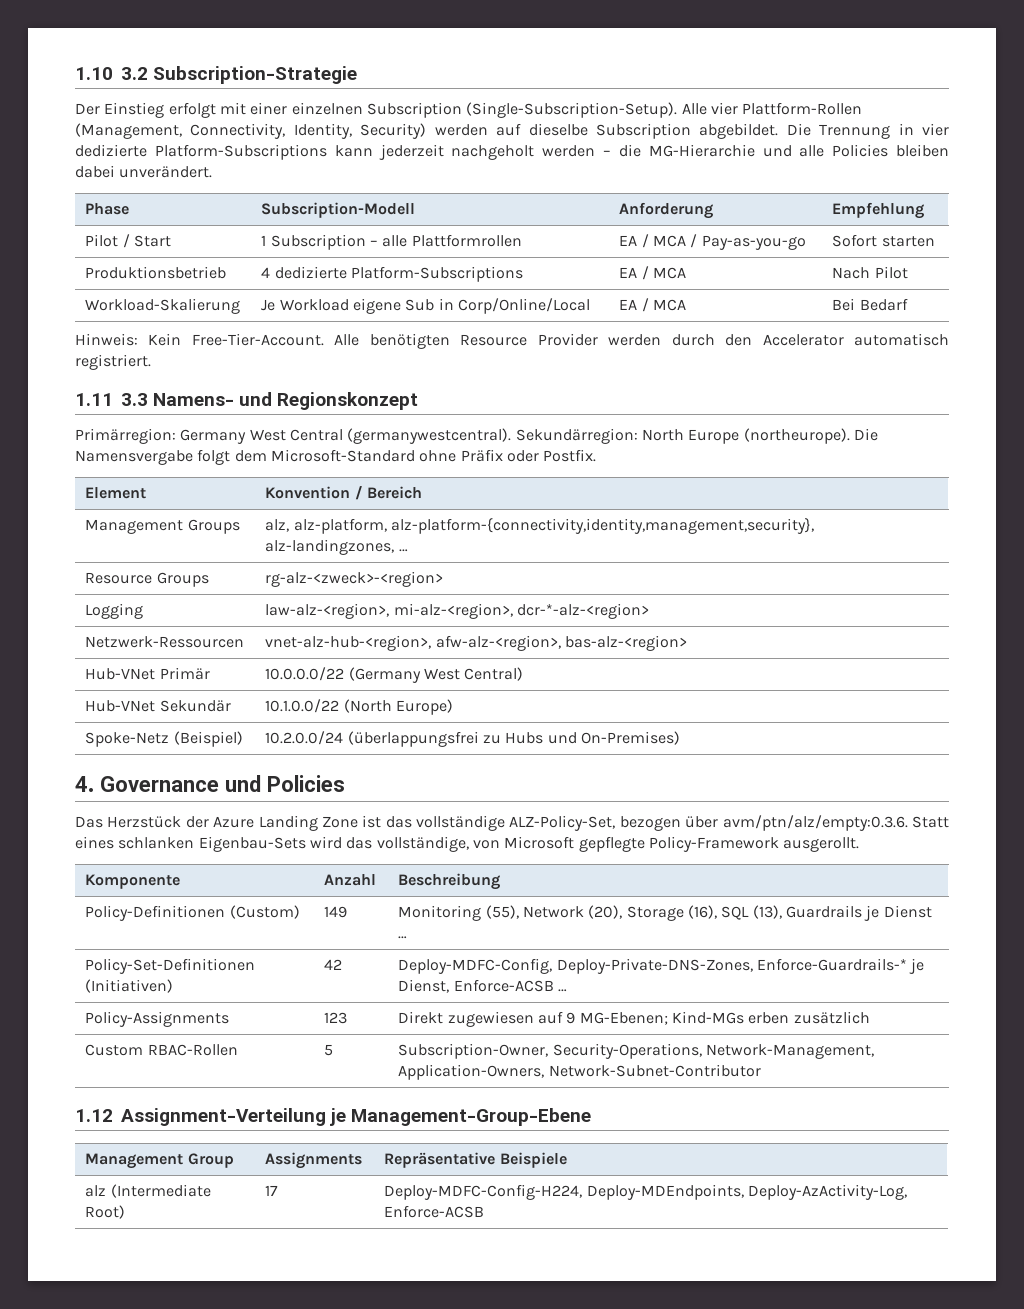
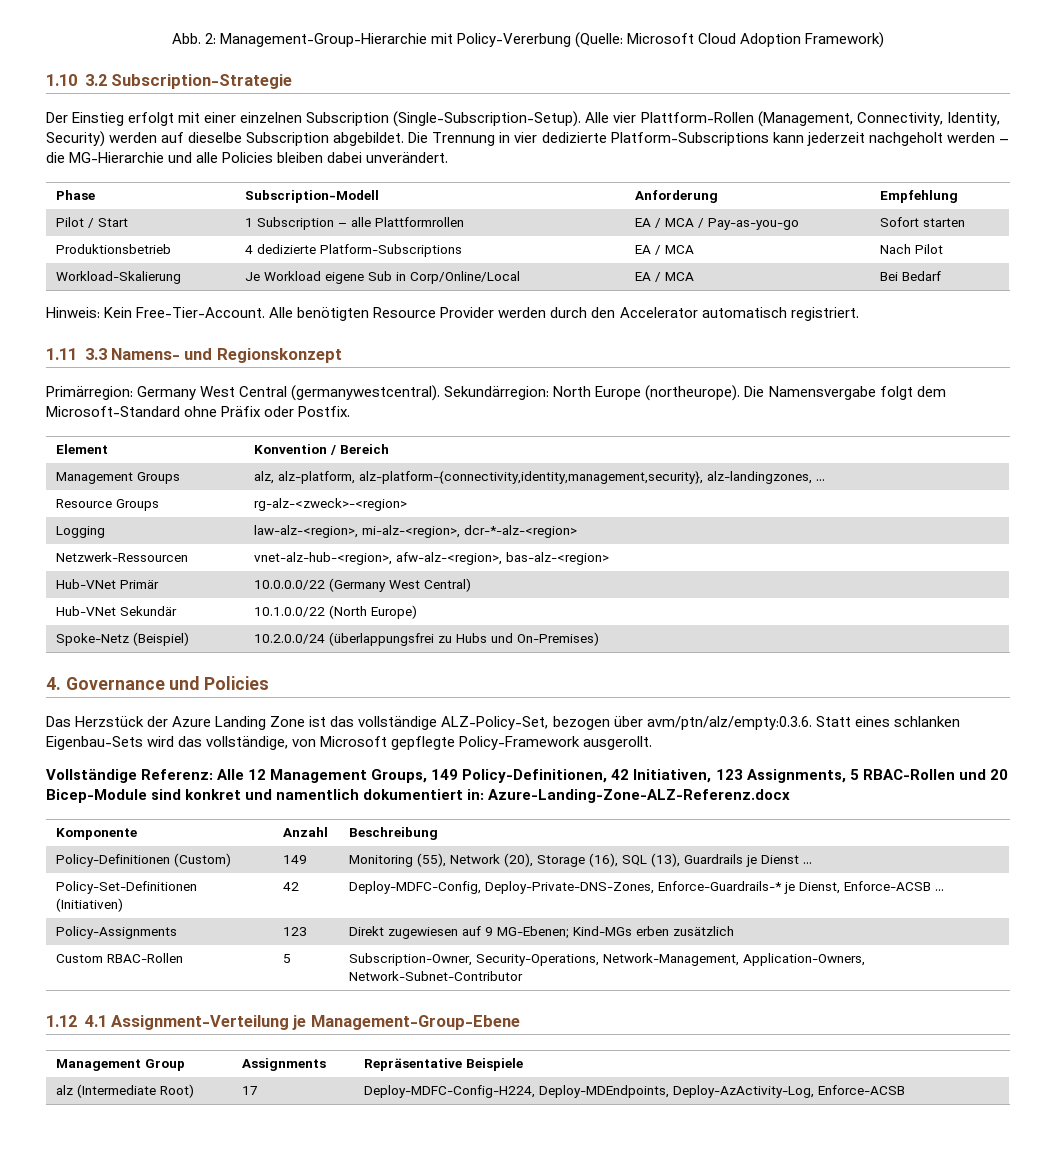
+ Abb. 2: Management-Group-Hierarchie mit Policy-Vererbung (Quelle: Microsoft Cloud Adoption Framework)
+ Vollständige Referenz: Alle 12 Management Groups, 149 Policy-Definitionen, 42 Initiativen, 123 Assignments, 5 RBAC-Rollen und 20 Bicep-Module sind konkret und namentlich dokumentiert in: Azure-Landing-Zone-ALZ-Referenz.docx
- 1.12 Assignment-Verteilung je Management-Group-Ebene
+ 1.12 4.1 Assignment-Verteilung je Management-Group-Ebene

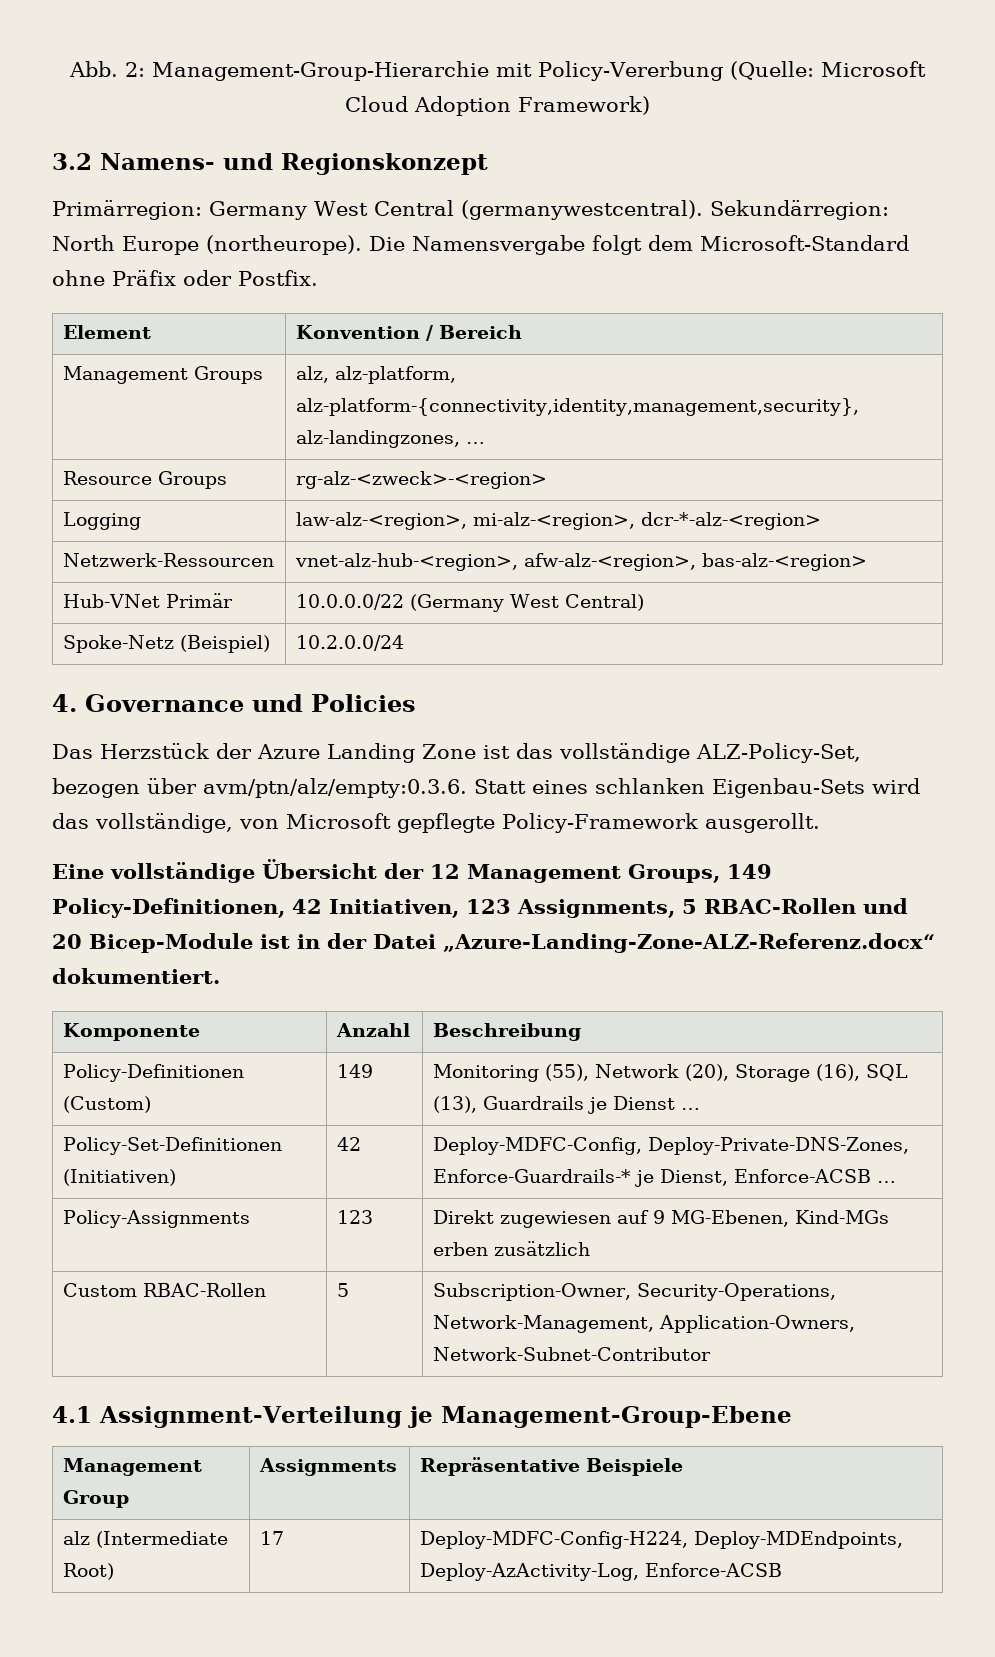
- 1.10 3.2 Subscription-Strategie
- Der Einstieg erfolgt mit einer einzelnen Subscription (Single-Subscription-Setup). Alle vier Plattform-Rollen (Management, Connectivity, Identity, Security) werden auf dieselbe Subscription abgebildet. Die Trennung in vier dedizierte Platform-Subscriptions kann jederzeit nachgeholt werden – die MG-Hierarchie und alle Policies bleiben dabei unverändert.
- Phase | Subscription-Modell | Anforderung | Empfehlung
- Pilot / Start | 1 Subscription – alle Plattformrollen | EA / MCA / Pay-as-you-go | Sofort starten
- Produktionsbetrieb | 4 dedizierte Platform-Subscriptions | EA / MCA | Nach Pilot
- Workload-Skalierung | Je Workload eigene Sub in Corp/Online/Local | EA / MCA | Bei Bedarf
- Hinweis: Kein Free-Tier-Account. Alle benötigten Resource Provider werden durch den Accelerator automatisch registriert.
- 1.11 3.3 Namens- und Regionskonzept
+ 3.2 Namens- und Regionskonzept
- Hub-VNet Sekundär | 10.1.0.0/22 (North Europe)
- Spoke-Netz (Beispiel) | 10.2.0.0/24 (überlappungsfrei zu Hubs und On-Premises)
+ Spoke-Netz (Beispiel) | 10.2.0.0/24
- Vollständige Referenz: Alle 12 Management Groups, 149 Policy-Definitionen, 42 Initiativen, 123 Assignments, 5 RBAC-Rollen und 20 Bicep-Module sind konkret und namentlich dokumentiert in: Azure-Landing-Zone-ALZ-Referenz.docx
+ Eine vollständige Übersicht der 12 Management Groups, 149 Policy-Definitionen, 42 Initiativen, 123 Assignments, 5 RBAC-Rollen und 20 Bicep-Module ist in der Datei „Azure-Landing-Zone-ALZ-Referenz.docx“ dokumentiert.
- Policy-Assignments | 123 | Direkt zugewiesen auf 9 MG-Ebenen; Kind-MGs erben zusätzlich
+ Policy-Assignments | 123 | Direkt zugewiesen auf 9 MG-Ebenen, Kind-MGs erben zusätzlich
- 1.12 4.1 Assignment-Verteilung je Management-Group-Ebene
+ 4.1 Assignment-Verteilung je Management-Group-Ebene

